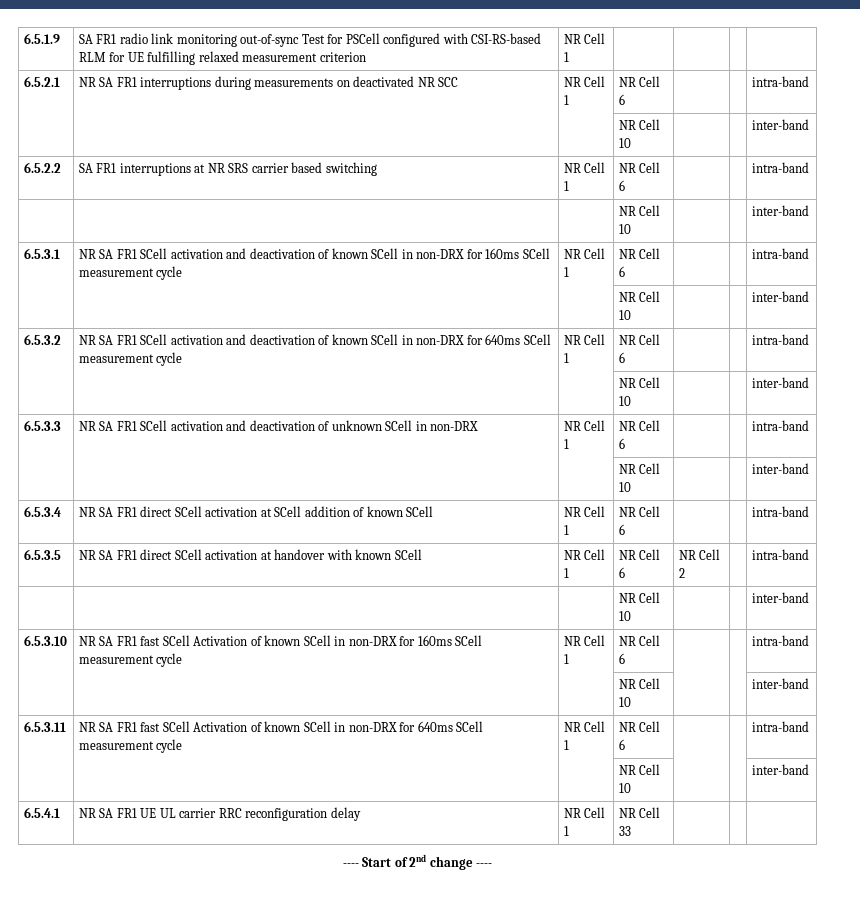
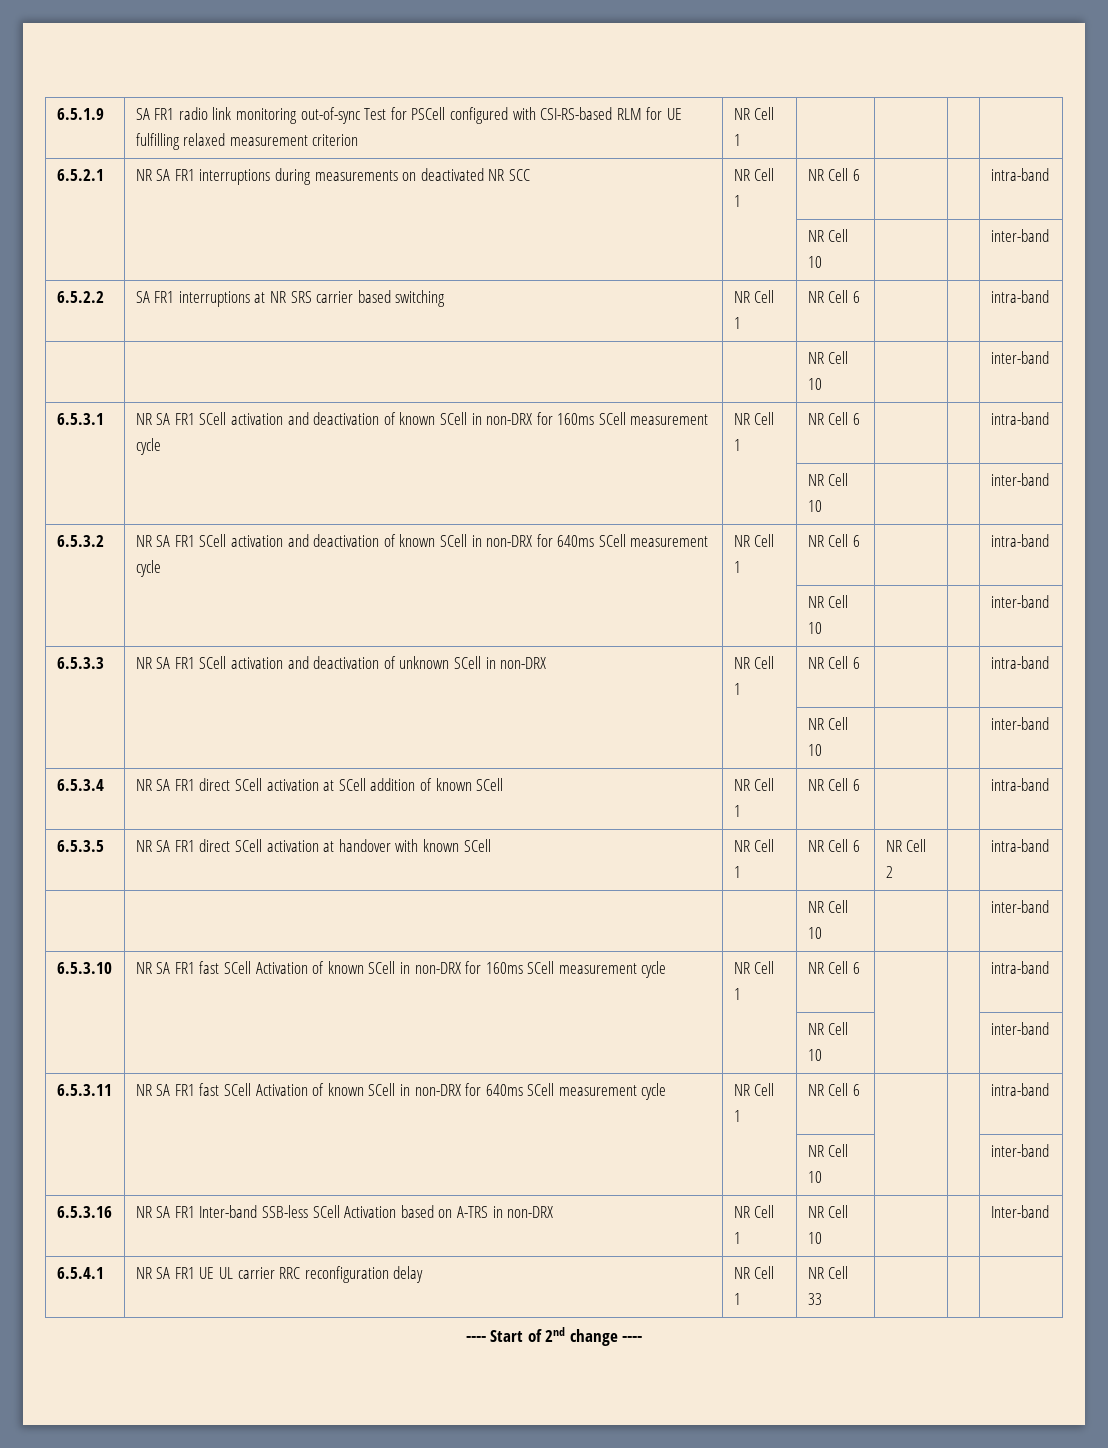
+ 6.5.3.16 | NR SA FR1 Inter-band SSB-less SCell Activation based on A-TRS in non-DRX | NR Cell 1 | NR Cell 10 | | | Inter-band

